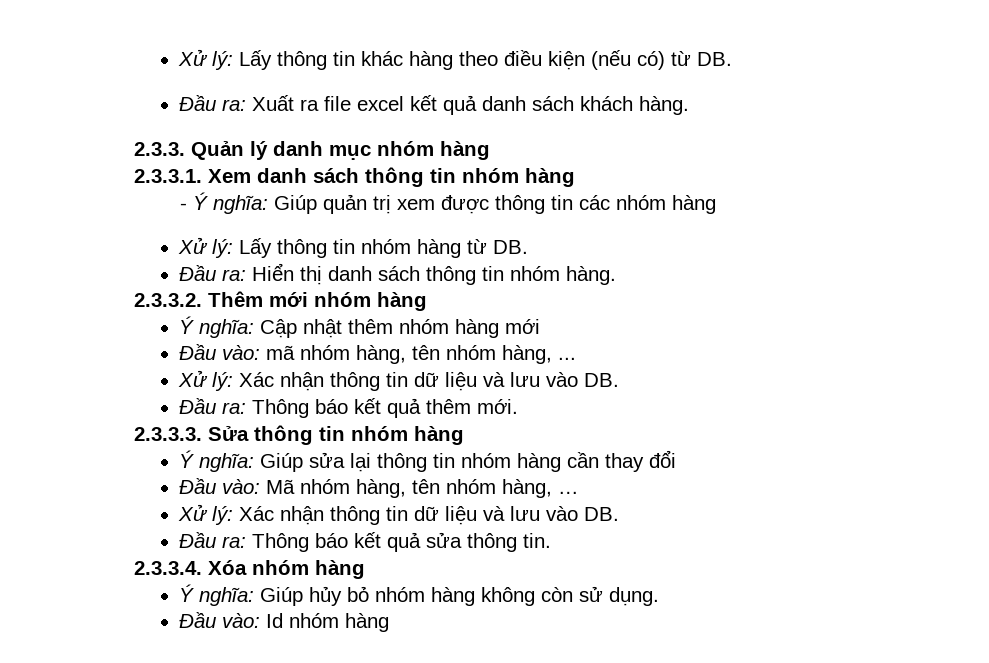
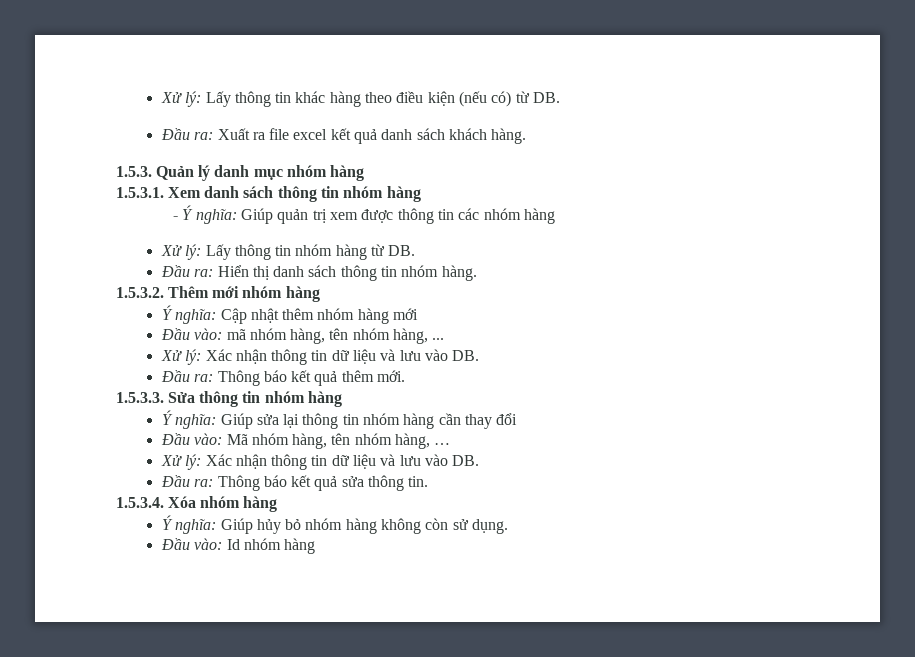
- 2.3.3. Quản lý danh mục nhóm hàng
+ 1.5.3. Quản lý danh mục nhóm hàng
- 2.3.3.1. Xem danh sách thông tin nhóm hàng
+ 1.5.3.1. Xem danh sách thông tin nhóm hàng
- 2.3.3.2. Thêm mới nhóm hàng
+ 1.5.3.2. Thêm mới nhóm hàng
- 2.3.3.3. Sửa thông tin nhóm hàng
+ 1.5.3.3. Sửa thông tin nhóm hàng
- 2.3.3.4. Xóa nhóm hàng
+ 1.5.3.4. Xóa nhóm hàng

